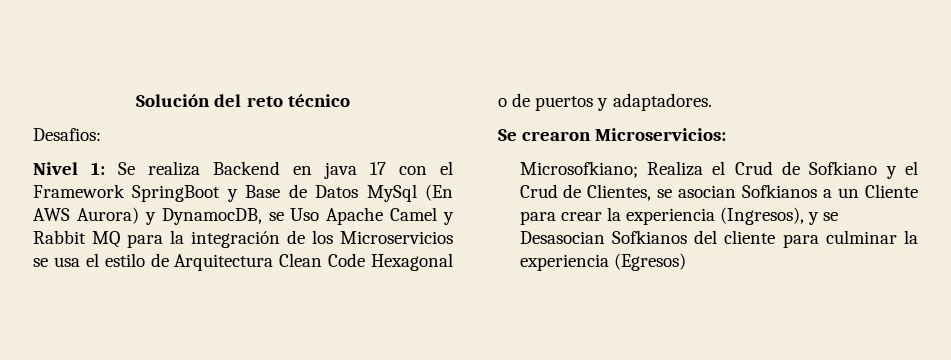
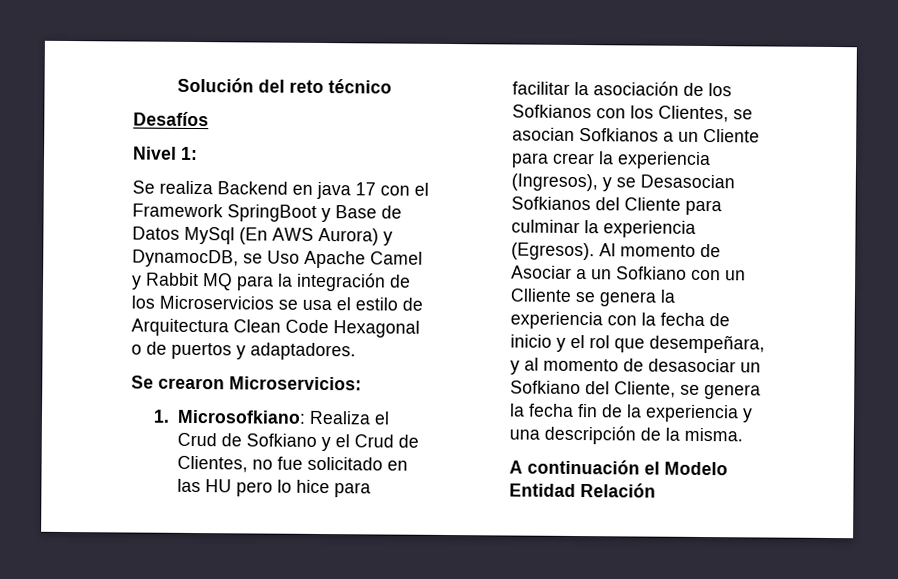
- Desafios:
+ Desafíos
- Nivel 1: Se realiza Backend en java 17 con el Framework SpringBoot y Base de Datos MySql (En AWS Aurora) y DynamocDB, se Uso Apache Camel y Rabbit MQ para la integración de los Microservicios se usa el estilo de Arquitectura Clean Code Hexagonal o de puertos y adaptadores.
+ Nivel 1:
+ Se realiza Backend en java 17 con el Framework SpringBoot y Base de Datos MySql (En AWS Aurora) y DynamocDB, se Uso Apache Camel y Rabbit MQ para la integración de los Microservicios se usa el estilo de Arquitectura Clean Code Hexagonal o de puertos y adaptadores.
- Microsofkiano; Realiza el Crud de Sofkiano y el Crud de Clientes, se asocian Sofkianos a un Cliente para crear la experiencia (Ingresos), y se Desasocian Sofkianos del cliente para culminar la experiencia (Egresos)
+ 1. Microsofkiano: Realiza el Crud de Sofkiano y el Crud de Clientes, no fue solicitado en las HU pero lo hice para facilitar la asociación de los Sofkianos con los Clientes, se asocian Sofkianos a un Cliente para crear la experiencia (Ingresos), y se Desasocian Sofkianos del Cliente para culminar la experiencia (Egresos). Al momento de Asociar a un Sofkiano con un Clliente se genera la experiencia con la fecha de inicio y el rol que desempeñara, y al momento de desasociar un Sofkiano del Cliente, se genera la fecha fin de la experiencia y una descripción de la misma.
+ A continuación el Modelo Entidad Relación

